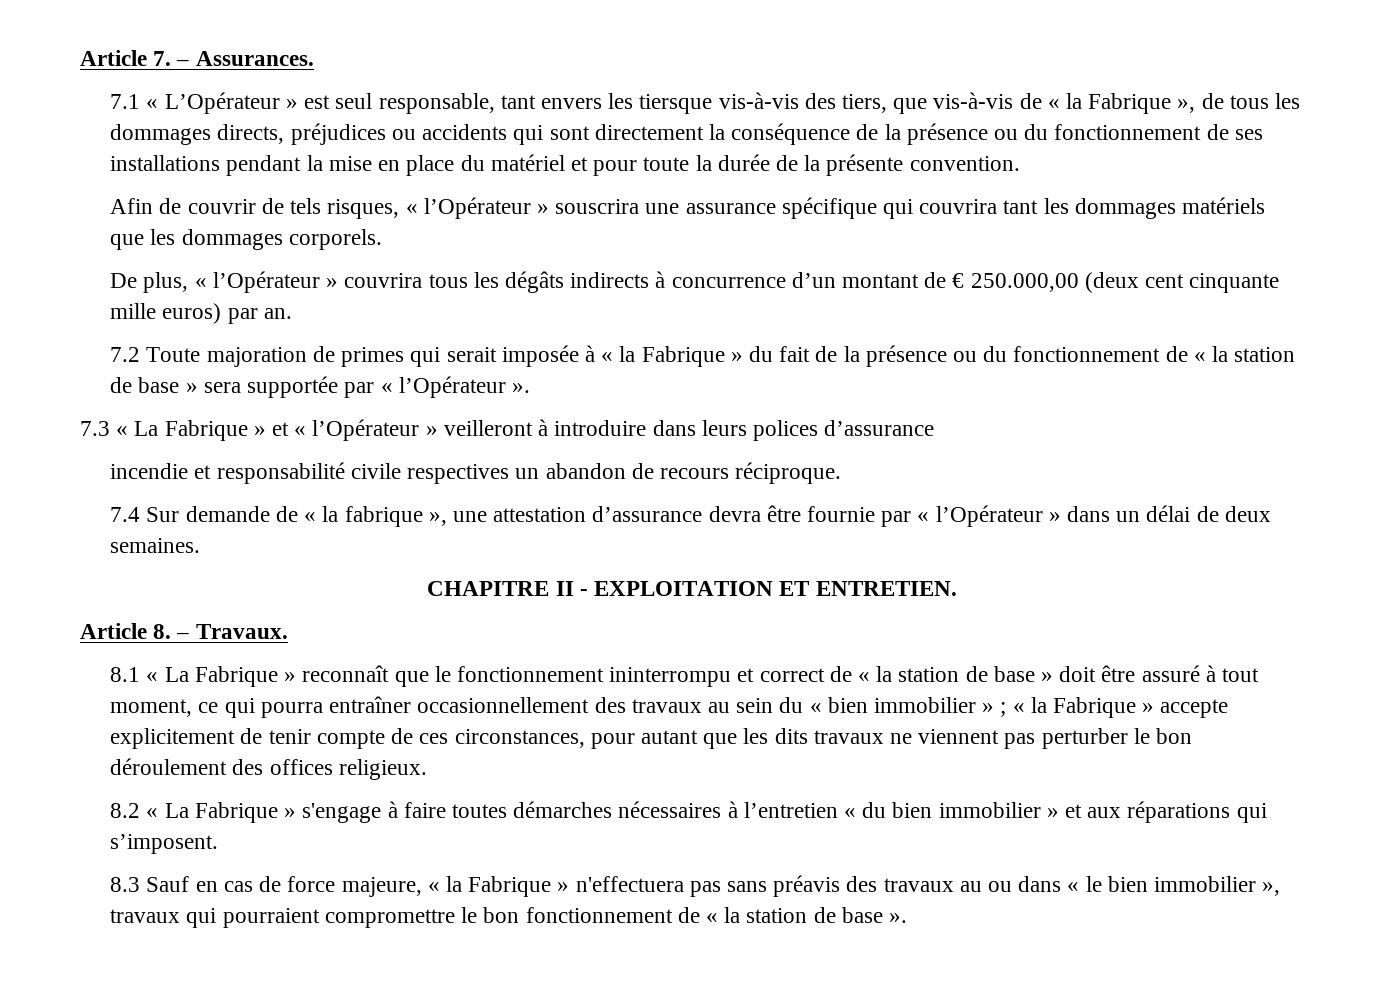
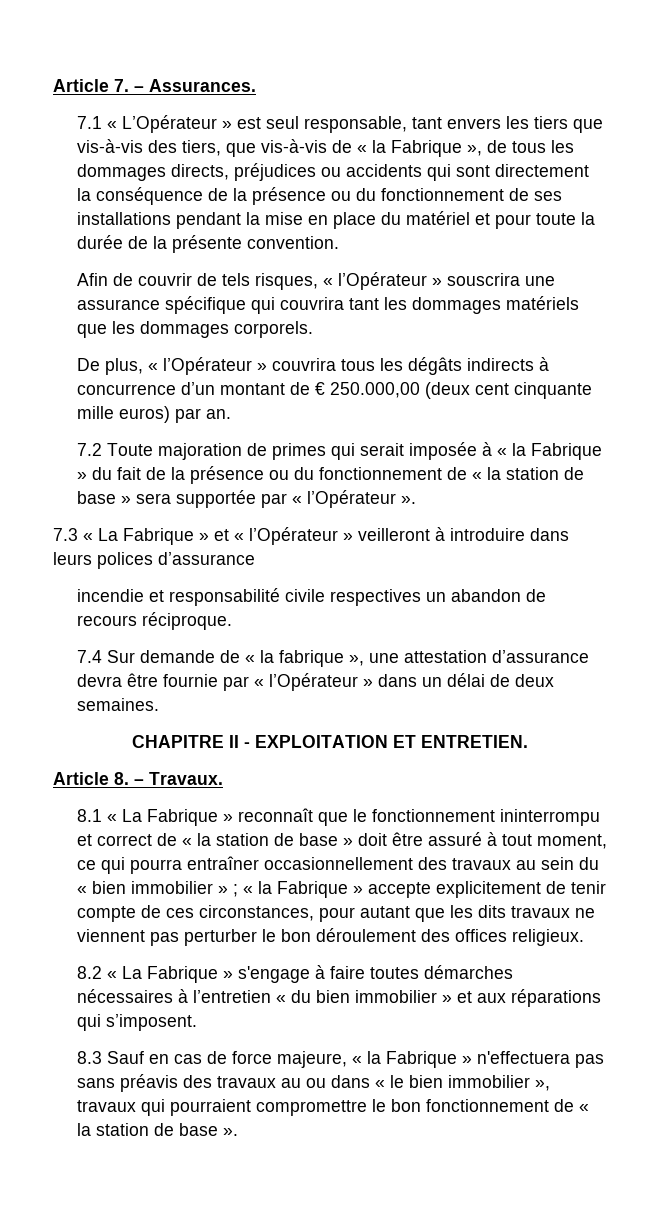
- 7.1 « L’Opérateur » est seul responsable, tant envers les tiersque vis-à-vis des tiers, que vis-à-vis de « la Fabrique », de tous les dommages directs, préjudices ou accidents qui sont directement la conséquence de la présence ou du fonctionnement de ses installations pendant la mise en place du matériel et pour toute la durée de la présente convention.
+ 7.1 « L’Opérateur » est seul responsable, tant envers les tiers que vis-à-vis des tiers, que vis-à-vis de « la Fabrique », de tous les dommages directs, préjudices ou accidents qui sont directement la conséquence de la présence ou du fonctionnement de ses installations pendant la mise en place du matériel et pour toute la durée de la présente convention.

